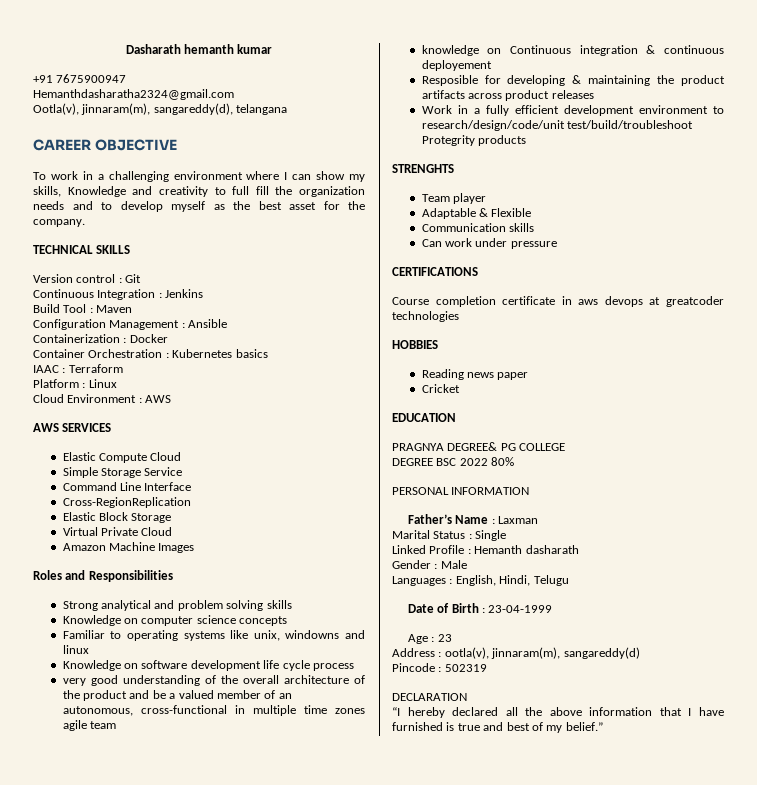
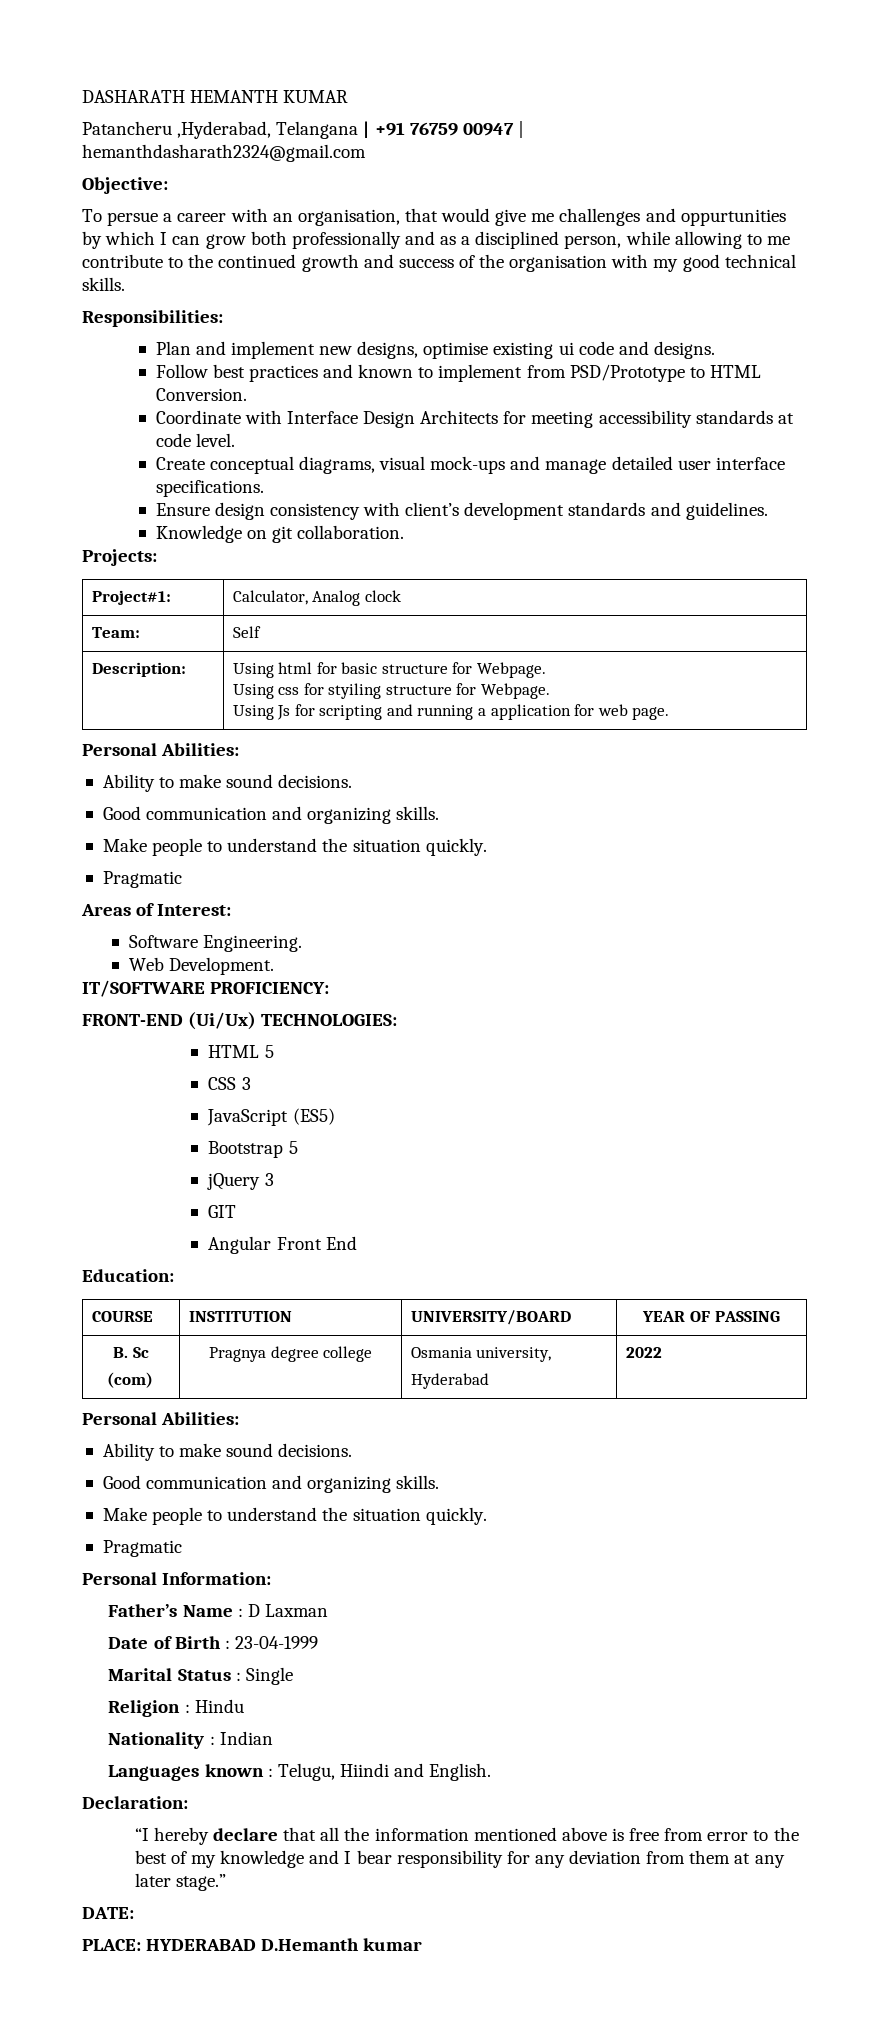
- Dasharath hemanth kumar
- +91 7675900947
- Hemanthdasharatha2324@gmail.com
- Ootla(v), jinnaram(m), sangareddy(d), telangana
- CAREER OBJECTIVE
- To work in a challenging environment where I can show my skills, Knowledge and creativity to full fill the organization needs and to develop myself as the best asset for the company.
- TECHNICAL SKILLS
- Version control : Git
- Continuous Integration : Jenkins
- Build Tool : Maven
- Configuration Management : Ansible
- Containerization : Docker
- Container Orchestration : Kubernetes basics
- IAAC : Terraform
- Platform : Linux
- Cloud Environment : AWS
- AWS SERVICES
- Elastic Compute Cloud
- Simple Storage Service
- Command Line Interface
- Cross-RegionReplication
- Elastic Block Storage
- Virtual Private Cloud
- Amazon Machine Images
- Roles and Responsibilities
- Strong analytical and problem solving skills
- Knowledge on computer science concepts
- Familiar to operating systems like unix, windowns and linux
- Knowledge on software development life cycle process
- very good understanding of the overall architecture of the product and be a valued member of an autonomous, cross-functional in multiple time zones agile team
- knowledge on Continuous integration & continuous deployement
- Resposible for developing & maintaining the product artifacts across product releases
- Work in a fully efficient development environment to research/design/code/unit test/build/troubleshoot Protegrity products
- STRENGHTS
- Team player
- Adaptable & Flexible
- Communication skills
- Can work under pressure
- CERTIFICATIONS
- Course completion certificate in aws devops at greatcoder technologies
- HOBBIES
- Reading news paper
- Cricket
- EDUCATION
- PRAGNYA DEGREE& PG COLLEGE
- DEGREE BSC 2022 80%
- PERSONAL INFORMATION
+ DASHARATH HEMANTH KUMAR
+ Patancheru ,Hyderabad, Telangana | +91 76759 00947 | hemanthdasharath2324@gmail.com
+ Objective:
+ To persue a career with an organisation, that would give me challenges and oppurtunities by which I can grow both professionally and as a disciplined person, while allowing to me contribute to the continued growth and success of the organisation with my good technical skills.
+ Responsibilities:
+ Plan and implement new designs, optimise existing ui code and designs.
+ Follow best practices and known to implement from PSD/Prototype to HTML Conversion.
+ Coordinate with Interface Design Architects for meeting accessibility standards at code level.
+ Create conceptual diagrams, visual mock-ups and manage detailed user interface specifications.
+ Ensure design consistency with client’s development standards and guidelines.
+ Knowledge on git collaboration.
+ Projects:
+ Project#1: | Calculator, Analog clock
+ Team: | Self
+ Description: | Using html for basic structure for Webpage.
+ Using css for styiling structure for Webpage.
+ Using Js for scripting and running a application for web page.
+ Personal Abilities:
+ Ability to make sound decisions.
+ Good communication and organizing skills.
+ Make people to understand the situation quickly.
+ Pragmatic
+ Areas of Interest:
+ Software Engineering.
+ Web Development.
+ IT/SOFTWARE PROFICIENCY:
+ FRONT-END (Ui/Ux) TECHNOLOGIES:
+ HTML 5
+ CSS 3
+ JavaScript (ES5)
+ Bootstrap 5
+ jQuery 3
+ GIT
+ Angular Front End
+ Education:
+ COURSE | INSTITUTION | UNIVERSITY/BOARD | YEAR OF PASSING
+ B. Sc
+ (com) | Pragnya degree college | Osmania university,
+ Hyderabad | 2022
+ Personal Abilities:
+ Ability to make sound decisions.
+ Good communication and organizing skills.
+ Make people to understand the situation quickly.
+ Pragmatic
+ Personal Information:
- Father’s Name : Laxman
+ Father’s Name : D Laxman
- Marital Status : Single
- Linked Profile : Hemanth dasharath
- Gender : Male
- Languages : English, Hindi, Telugu
- Age : 23
- Address : ootla(v), jinnaram(m), sangareddy(d)
- Pincode : 502319
- DECLARATION
- “I hereby declared all the above information that I have furnished is true and best of my belief.”
+ Marital Status : Single
+ Religion : Hindu
+ Nationality : Indian
+ Languages known : Telugu, Hiindi and English.
+ Declaration:
+ “I hereby declare that all the information mentioned above is free from error to the best of my knowledge and I bear responsibility for any deviation from them at any later stage.”
+ DATE:
+ PLACE: HYDERABAD D.Hemanth kumar

